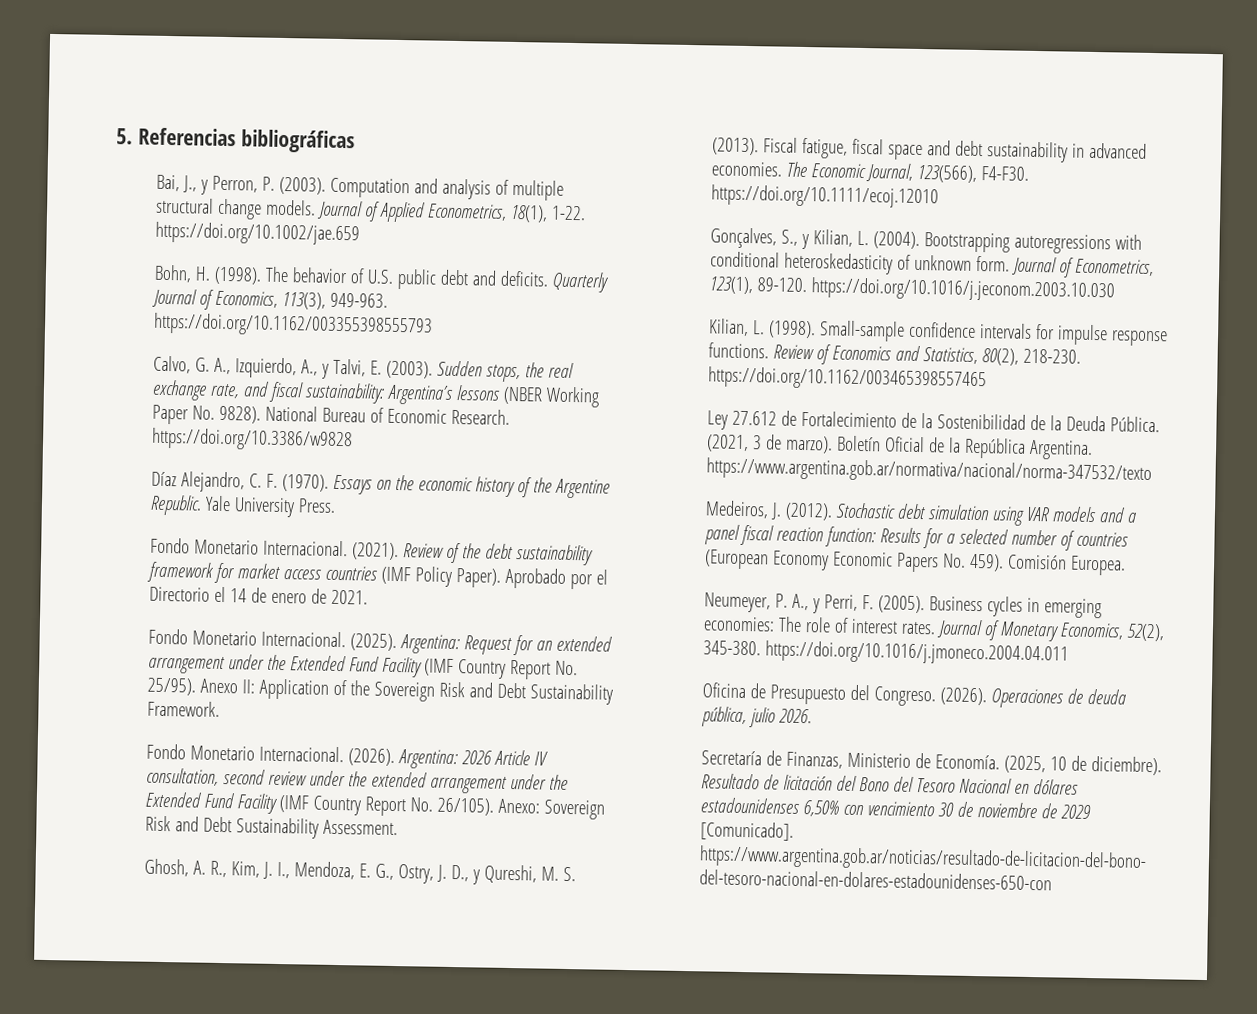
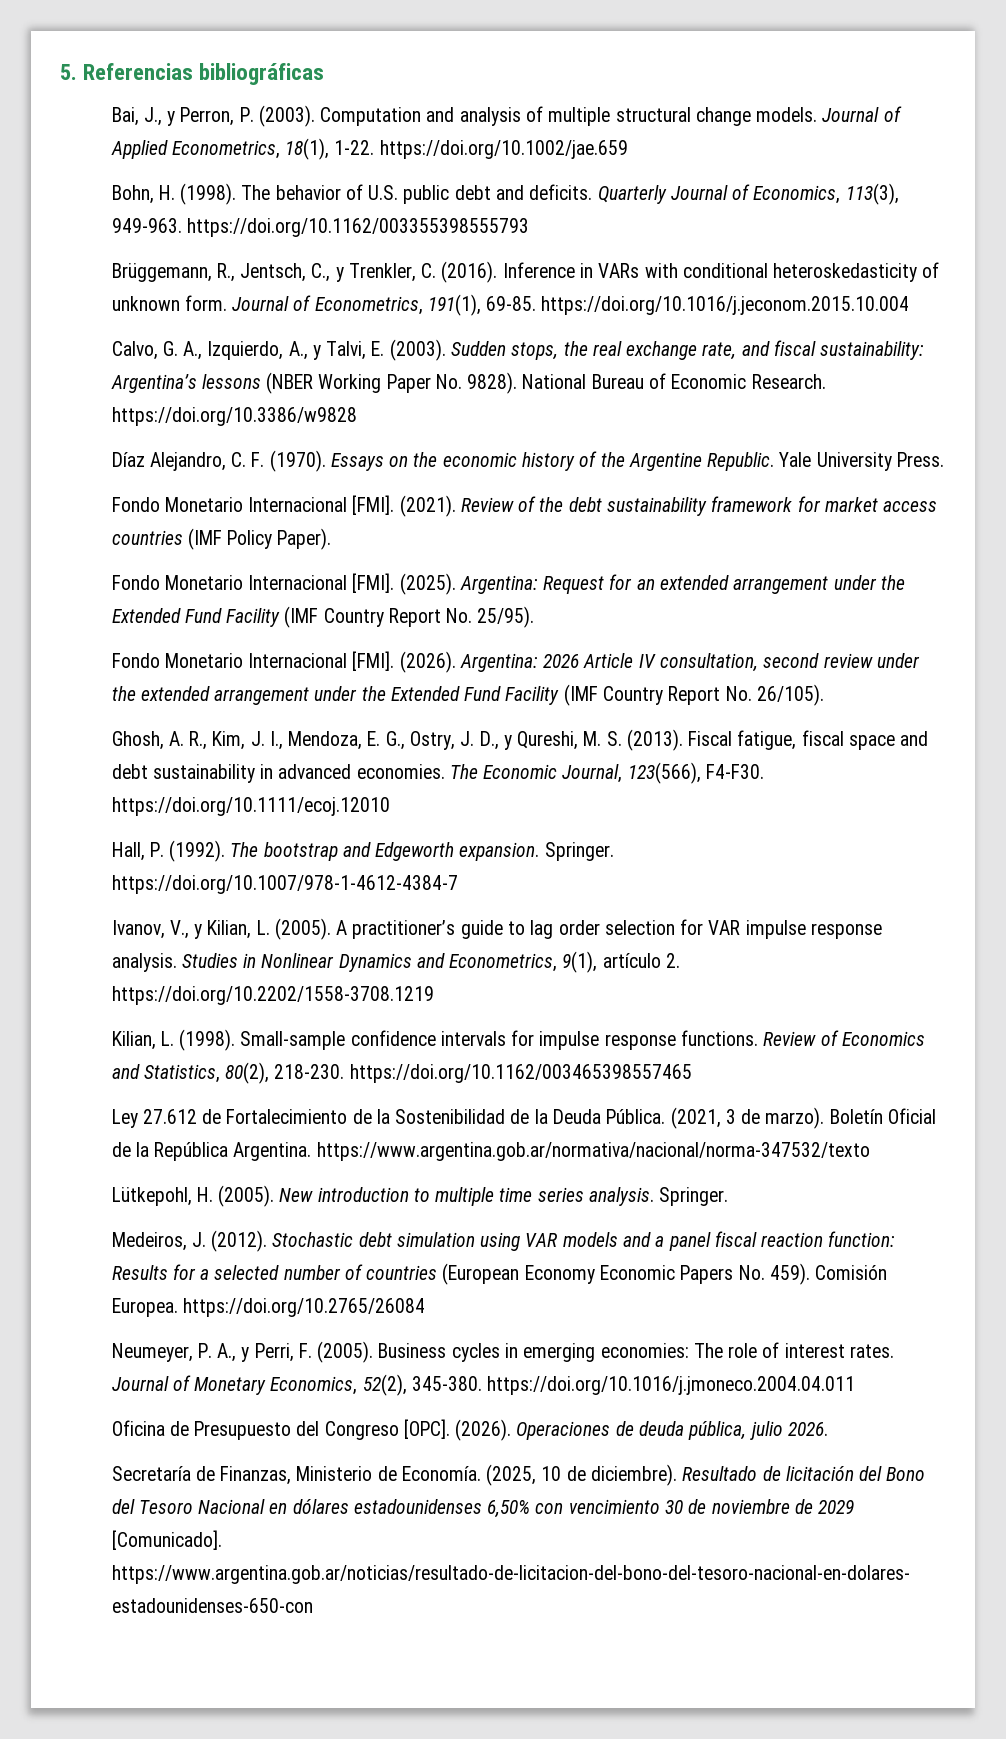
+ Brüggemann, R., Jentsch, C., y Trenkler, C. (2016). Inference in VARs with conditional heteroskedasticity of unknown form. Journal of Econometrics, 191(1), 69-85. https://doi.org/10.1016/j.jeconom.2015.10.004
  Yale University Press.
- Fondo Monetario Internacional.
+ Fondo Monetario Internacional [FMI].
- Review of the debt sustainability framework for market access countries (IMF Policy Paper). Aprobado por el Directorio el 14 de enero de 2021.
- Fondo Monetario Internacional.
+ Review of the debt sustainability framework for market access countries (IMF Policy Paper).
+ Fondo Monetario Internacional [FMI].
- Argentina: Request for an extended arrangement under the Extended Fund Facility (IMF Country Report No. 25/95). Anexo II: Application of the Sovereign Risk and Debt Sustainability Framework.
- Fondo Monetario Internacional.
+ Argentina: Request for an extended arrangement under the Extended Fund Facility (IMF Country Report No. 25/95).
+ Fondo Monetario Internacional [FMI].
- Anexo: Sovereign Risk and Debt Sustainability Assessment.
- Gonçalves, S., y Kilian, L. (2004). Bootstrapping autoregressions with conditional heteroskedasticity of unknown form. Journal of Econometrics, 123(1), 89-120. https://doi.org/10.1016/j.jeconom.2003.10.030
+ Hall, P. (1992). The bootstrap and Edgeworth expansion. Springer. https://doi.org/10.1007/978-1-4612-4384-7
+ Ivanov, V., y Kilian, L. (2005). A practitioner’s guide to lag order selection for VAR impulse response analysis. Studies in Nonlinear Dynamics and Econometrics, 9(1), artículo 2. https://doi.org/10.2202/1558-3708.1219
+ Lütkepohl, H. (2005). New introduction to multiple time series analysis. Springer.
- Comisión Europea.
+ Comisión Europea. https://doi.org/10.2765/26084
- Oficina de Presupuesto del Congreso.
+ Oficina de Presupuesto del Congreso [OPC].

